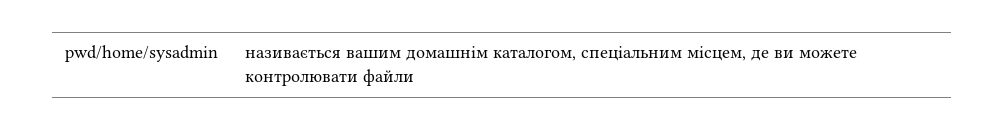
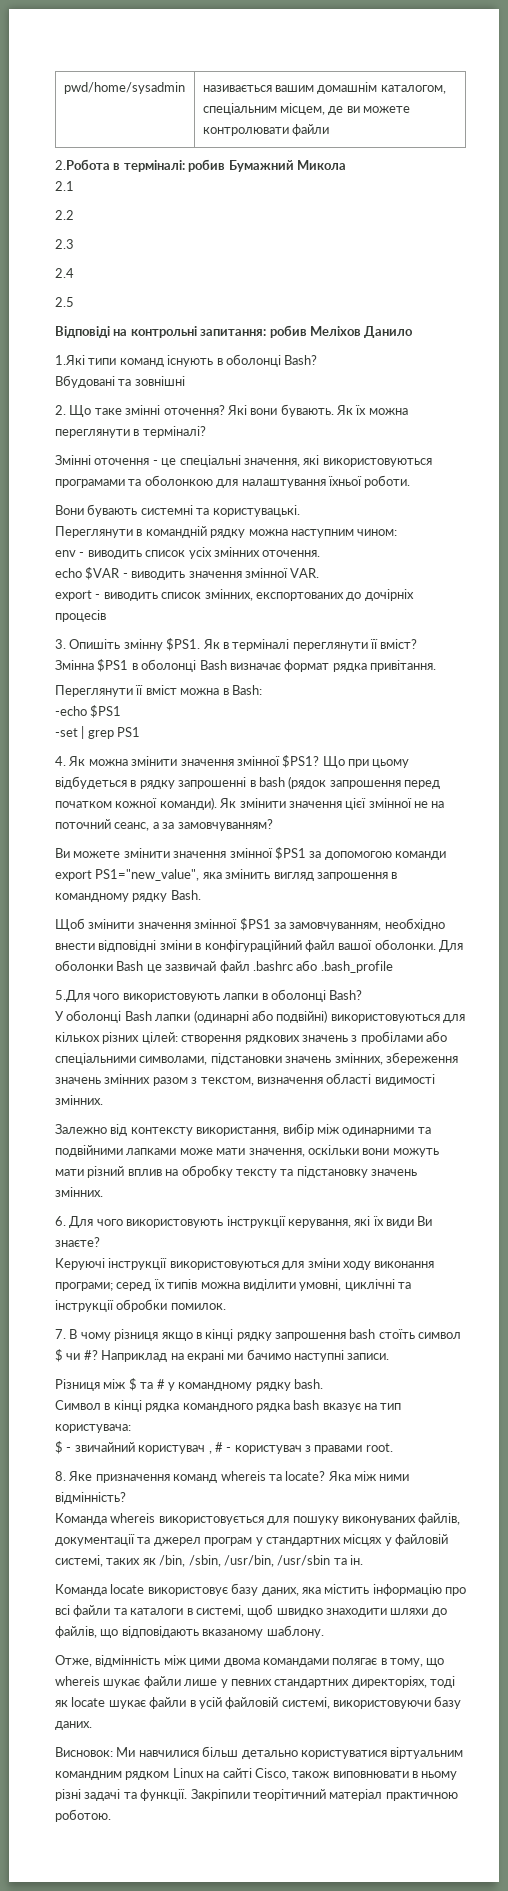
+ 2.Робота в терміналі: робив Бумажний Микола
+ 2.1
+ 2.2
+ 2.3
+ 2.4
+ 2.5
+ Відповіді на контрольні запитання: робив Меліхов Данило
+ 1.Які типи команд існують в оболонці Bash?
+ Вбудовані та зовнішні
+ 2. Що таке змінні оточення? Які вони бувають. Як їх можна переглянути в терміналі?
+ Змінні оточення - це спеціальні значення, які використовуються програмами та оболонкою для налаштування їхньої роботи.
+ Вони бувають системні та користувацькі.
+ Переглянути в командній рядку можна наступним чином:
+ env - виводить список усіх змінних оточення.
+ echo $VAR - виводить значення змінної VAR.
+ export - виводить список змінних, експортованих до дочірніх процесів
+ 3. Опишіть змінну $PS1. Як в терміналі переглянути її вміст?
+ Змінна $PS1 в оболонці Bash визначає формат рядка привітання.
+ Переглянути її вміст можна в Bash:
+ -echo $PS1
+ -set | grep PS1
+ 4. Як можна змінити значення змінної $PS1? Що при цьому відбудеться в рядку запрошенні в bash (рядок запрошення перед початком кожної команди). Як змінити значення цієї змінної не на поточний сеанс, а за замовчуванням?
+ Ви можете змінити значення змінної $PS1 за допомогою команди export PS1="new_value", яка змінить вигляд запрошення в командному рядку Bash.
+ Щоб змінити значення змінної $PS1 за замовчуванням, необхідно внести відповідні зміни в конфігураційний файл вашої оболонки. Для оболонки Bash це зазвичай файл .bashrc або .bash_profile
+ 5.Для чого використовують лапки в оболонці Bash?
+ У оболонці Bash лапки (одинарні або подвійні) використовуються для кількох різних цілей: створення рядкових значень з пробілами або спеціальними символами, підстановки значень змінних, збереження значень змінних разом з текстом, визначення області видимості змінних.
+ Залежно від контексту використання, вибір між одинарними та подвійними лапками може мати значення, оскільки вони можуть мати різний вплив на обробку тексту та підстановку значень змінних.
+ 6. Для чого використовують інструкції керування, які їх види Ви знаєте?
+ Керуючі інструкції використовуються для зміни ходу виконання програми; серед їх типів можна виділити умовні, циклічні та інструкції обробки помилок.
+ 7. В чому різниця якщо в кінці рядку запрошення bash стоїть символ $ чи #? Наприклад на екрані ми бачимо наступні записи.
+ Різниця між $ та # у командному рядку bash.
+ Символ в кінці рядка командного рядка bash вказує на тип користувача:
+ $ - звичайний користувач , # - користувач з правами root.
+ 8. Яке призначення команд whereis та locate? Яка між ними відмінність?
+ Команда whereis використовується для пошуку виконуваних файлів, документації та джерел програм у стандартних місцях у файловій системі, таких як /bin, /sbin, /usr/bin, /usr/sbin та ін.
+ Команда locate використовує базу даних, яка містить інформацію про всі файли та каталоги в системі, щоб швидко знаходити шляхи до файлів, що відповідають вказаному шаблону.
+ Отже, відмінність між цими двома командами полягає в тому, що whereis шукає файли лише у певних стандартних директоріях, тоді як locate шукає файли в усій файловій системі, використовуючи базу даних.
+ Висновок: Ми навчилися більш детально користуватися віртуальним командним рядком Linux на сайті Cisco, також виповнювати в ньому різні задачі та функції. Закріпили теорітичний матеріал практичною роботою.

